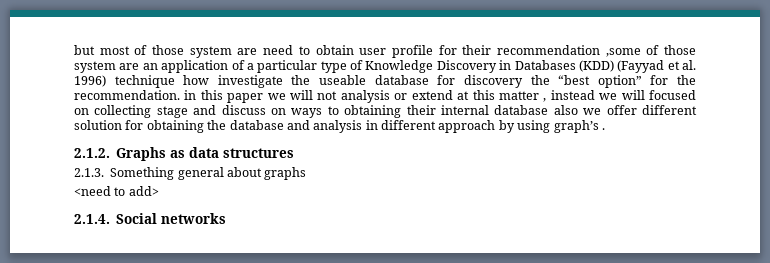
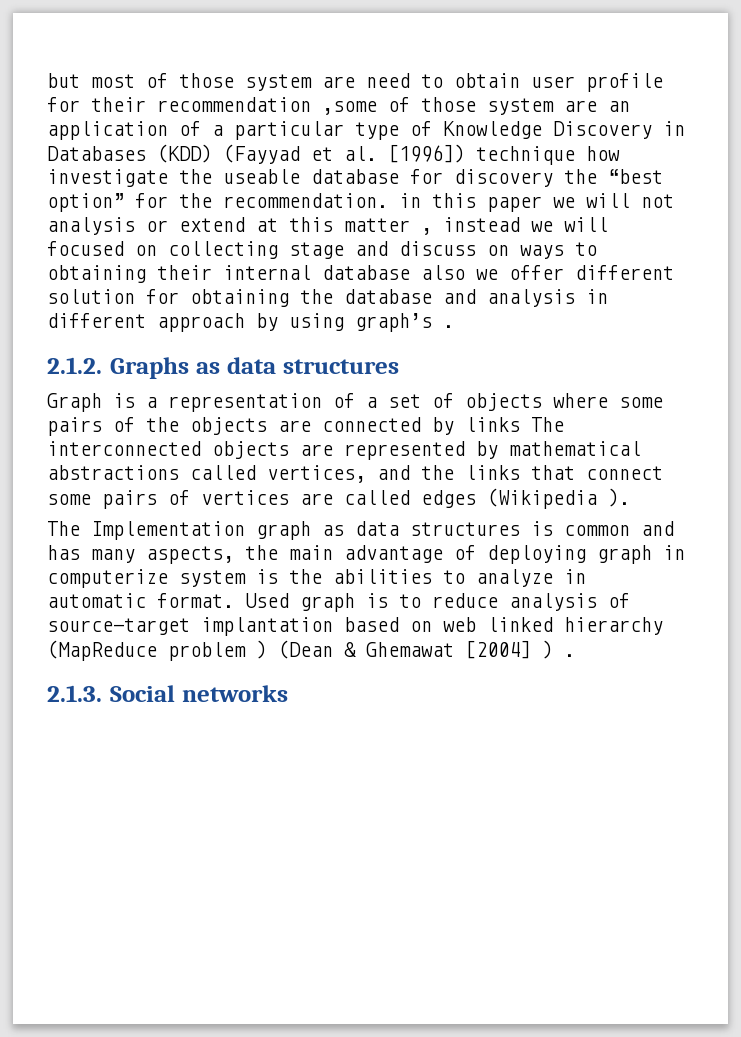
- but most of those system are need to obtain user profile for their recommendation ,some of those system are an application of a particular type of Knowledge Discovery in Databases (KDD) (Fayyad et al. 1996) technique how investigate the useable database for discovery the “best option” for the recommendation. in this paper we will not analysis or extend at this matter , instead we will focused on collecting stage and discuss on ways to obtaining their internal database also we offer different solution for obtaining the database and analysis in different approach by using graph’s .
+ but most of those system are need to obtain user profile for their recommendation ,some of those system are an application of a particular type of Knowledge Discovery in Databases (KDD) (Fayyad et al. [1996]) technique how investigate the useable database for discovery the “best option” for the recommendation. in this paper we will not analysis or extend at this matter , instead we will focused on collecting stage and discuss on ways to obtaining their internal database also we offer different solution for obtaining the database and analysis in different approach by using graph’s .
- 2.1.3. Something general about graphs
- <need to add>
- 2.1.4. Social networks
+ Graph is a representation of a set of objects where some pairs of the objects are connected by links The interconnected objects are represented by mathematical abstractions called vertices, and the links that connect some pairs of vertices are called edges (Wikipedia ).
+ The Implementation graph as data structures is common and has many aspects, the main advantage of deploying graph in computerize system is the abilities to analyze in automatic format. Used graph is to reduce analysis of source-target implantation based on web linked hierarchy (MapReduce problem ) (Dean & Ghemawat [2004] ) .
+ 2.1.3. Social networks

